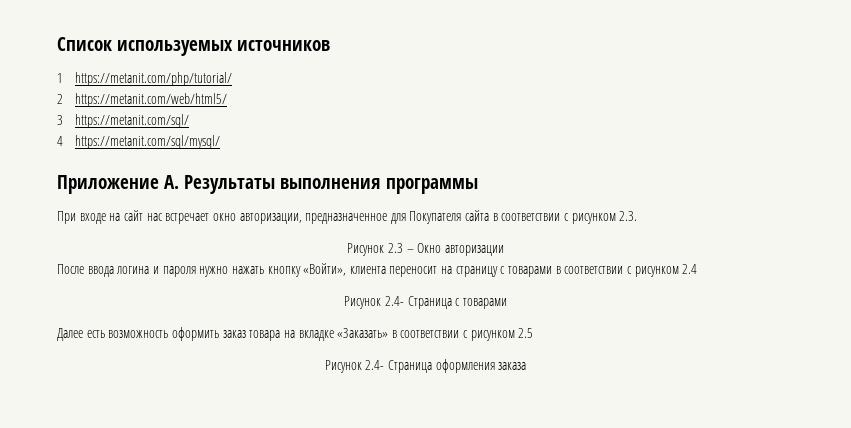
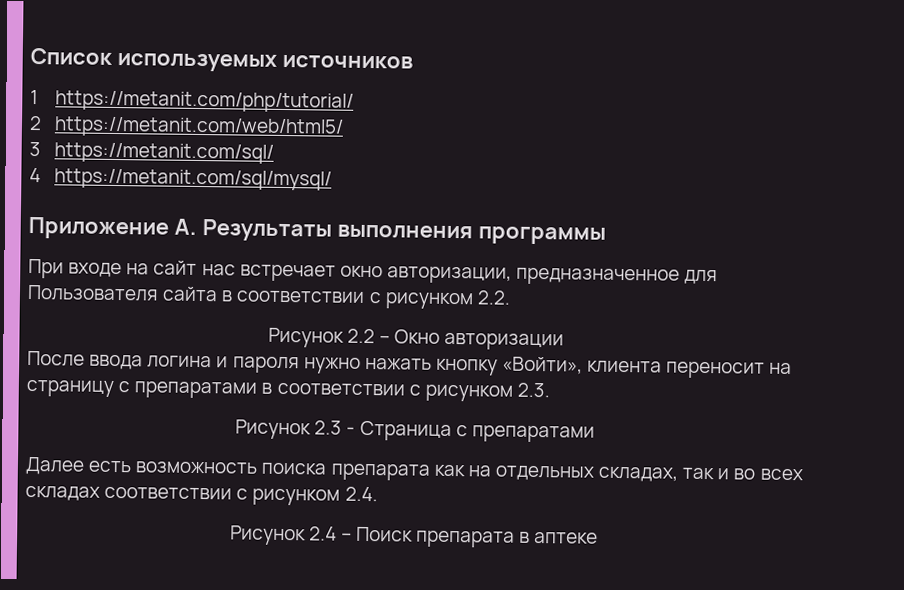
- При входе на сайт нас встречает окно авторизации, предназначенное для Покупателя сайта в соответствии с рисунком 2.3.
- Рисунок 2.3 – Окно авторизации
+ При входе на сайт нас встречает окно авторизации, предназначенное для Пользователя сайта в соответствии с рисунком 2.2.
+ Рисунок 2.2 – Окно авторизации
- После ввода логина и пароля нужно нажать кнопку «Войти», клиента переносит на страницу с товарами в соответствии с рисунком 2.4
- Рисунок 2.4- Страница с товарами
+ После ввода логина и пароля нужно нажать кнопку «Войти», клиента переносит на страницу с препаратами в соответствии с рисунком 2.3.
+ Рисунок 2.3 - Страница с препаратами
- Далее есть возможность оформить заказ товара на вкладке «Заказать» в соответствии с рисунком 2.5
- Рисунок 2.4- Страница оформления заказа
+ Далее есть возможность поиска препарата как на отдельных складах, так и во всех складах соответствии с рисунком 2.4.
+ Рисунок 2.4 – Поиск препарата в аптеке

